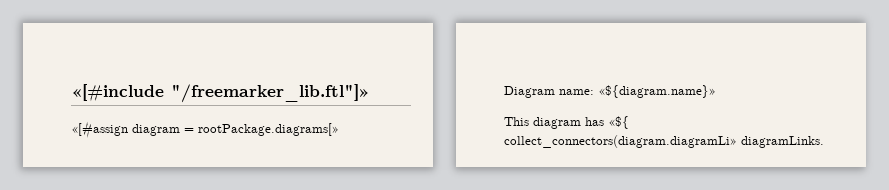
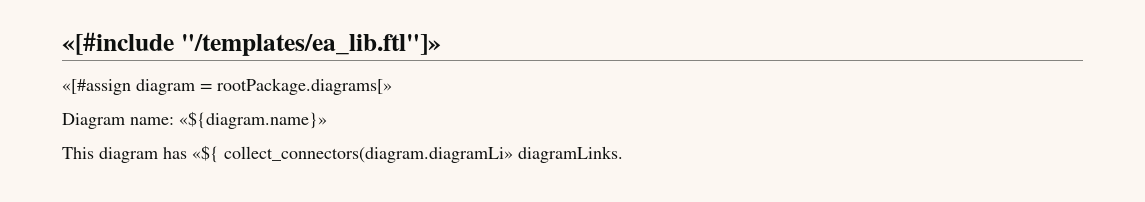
- «[#include "/freemarker_lib.ftl"]»
+ «[#include "/templates/ea_lib.ftl"]»

